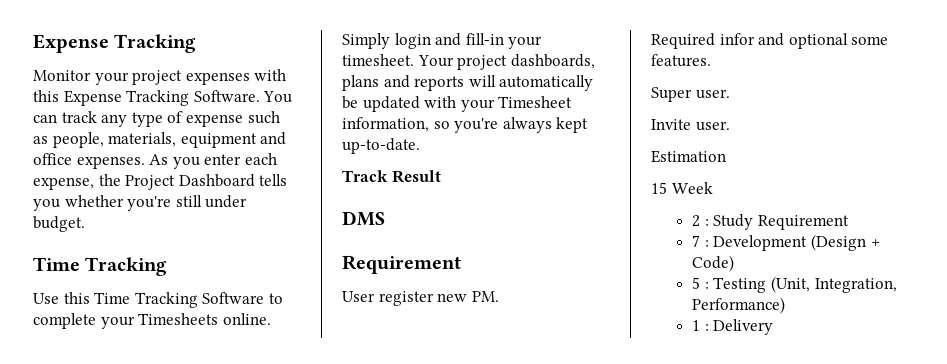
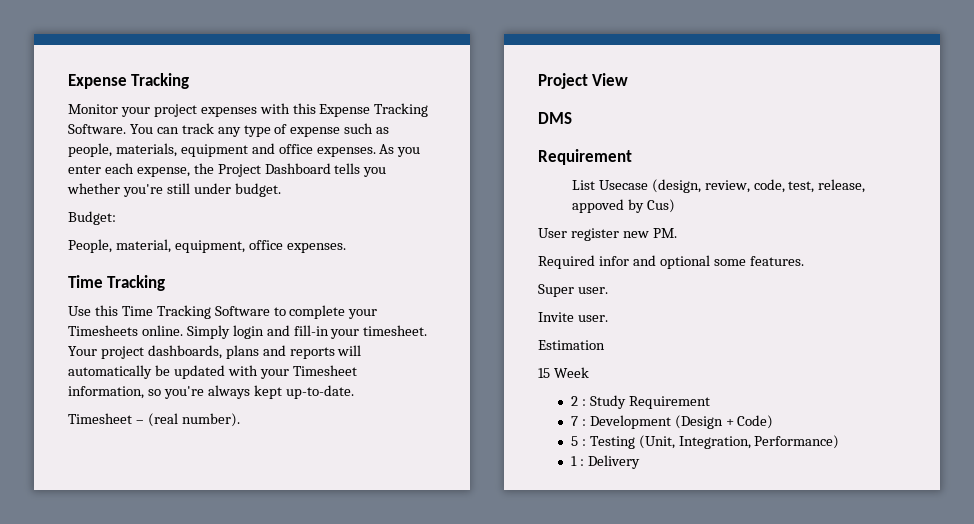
+ Budget:
+ People, material, equipment, office expenses.
- Track Result
+ Timesheet – (real number).
+ Project View
  DMS
  Requirement
+ List Usecase (design, review, code, test, release, appoved by Cus)

